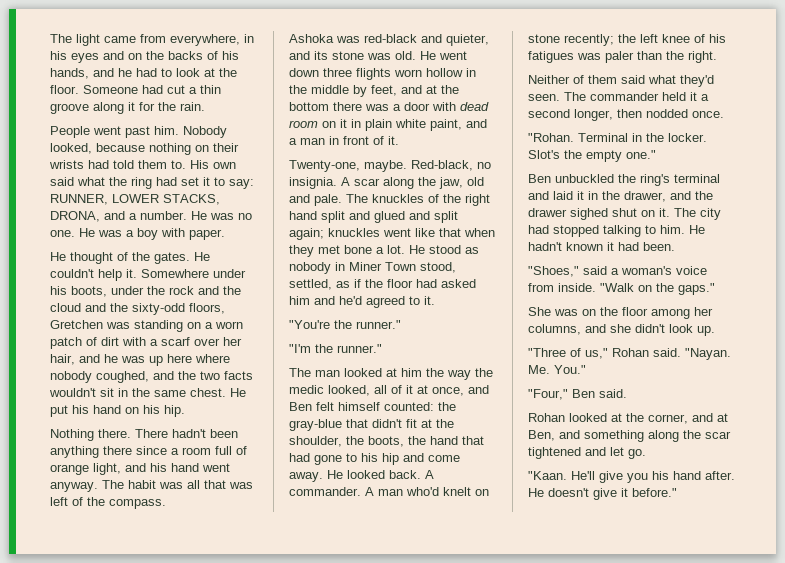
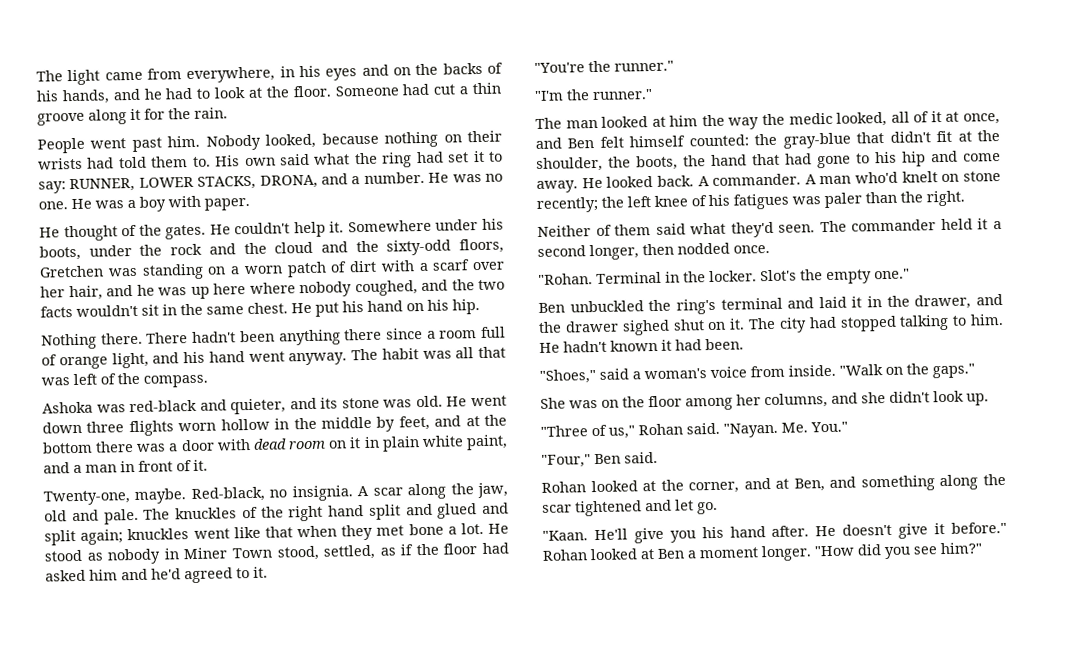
+ Rohan looked at Ben a moment longer. "How did you see him?"

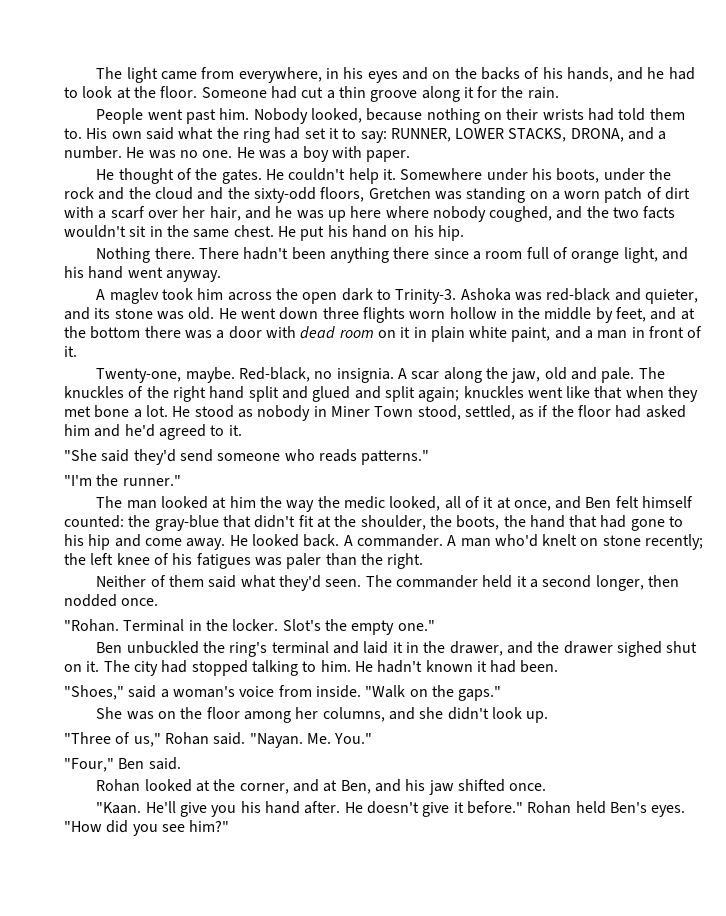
- There hadn't been anything there since a room full of orange light, and his hand went anyway. The habit was all that was left of the compass.
- Ashoka was red-black and quieter, and its stone was old.
+ There hadn't been anything there since a room full of orange light, and his hand went anyway.
+ A maglev took him across the open dark to Trinity-3. Ashoka was red-black and quieter, and its stone was old.
- "You're the runner."
+ "She said they'd send someone who reads patterns."
- Rohan looked at the corner, and at Ben, and something along the scar tightened and let go.
+ Rohan looked at the corner, and at Ben, and his jaw shifted once.
- Rohan looked at Ben a moment longer.
+ Rohan held Ben's eyes.

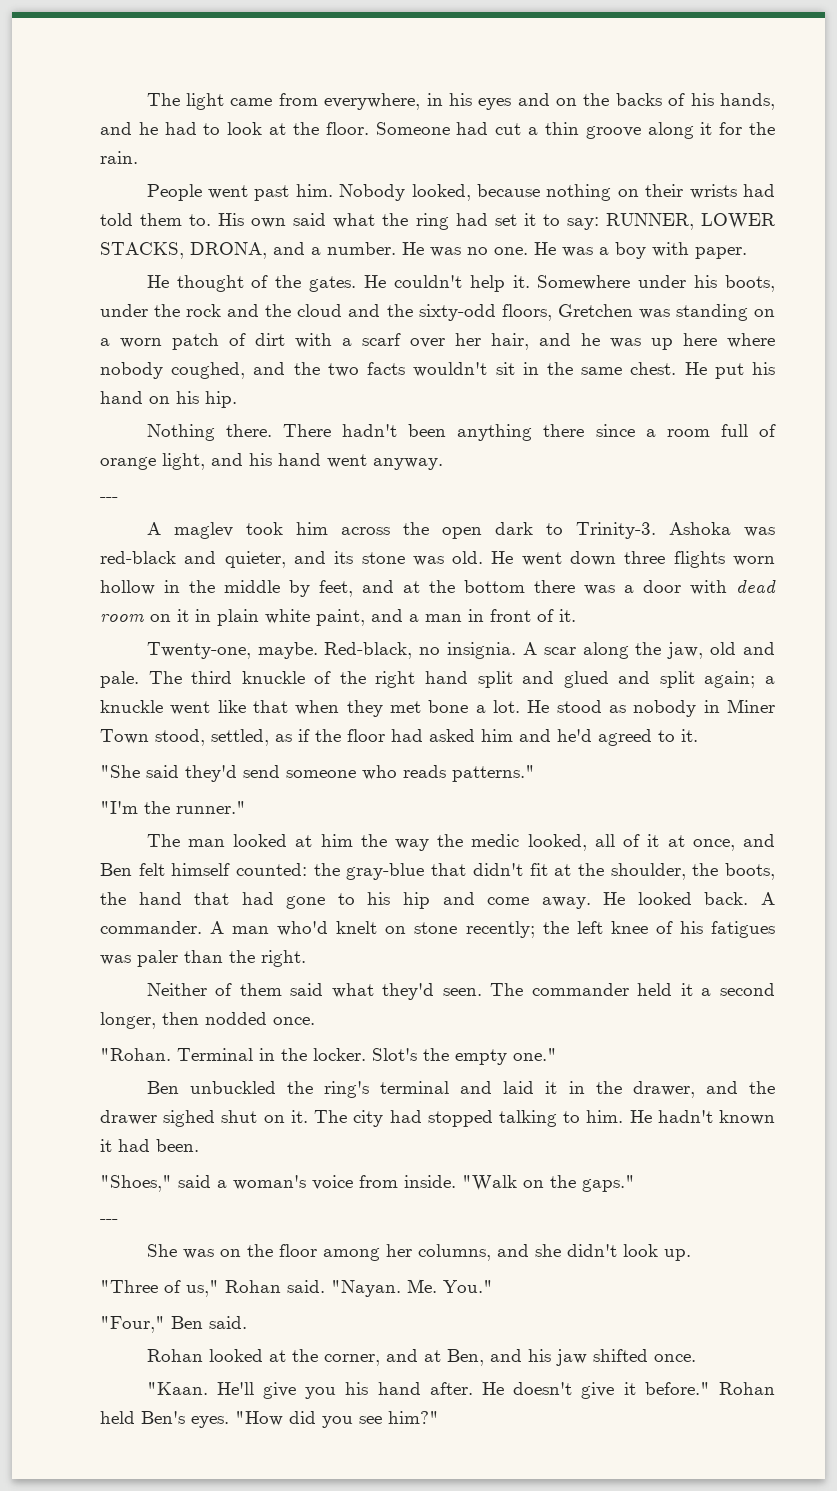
  There hadn't been anything there since a room full of orange light, and his hand went anyway.
+ ---
- The knuckles of the right hand split and glued and split again; knuckles went like that when they met bone a lot.
+ The third knuckle of the right hand split and glued and split again; a knuckle went like that when they met bone a lot.
  "Walk on the gaps."
+ ---

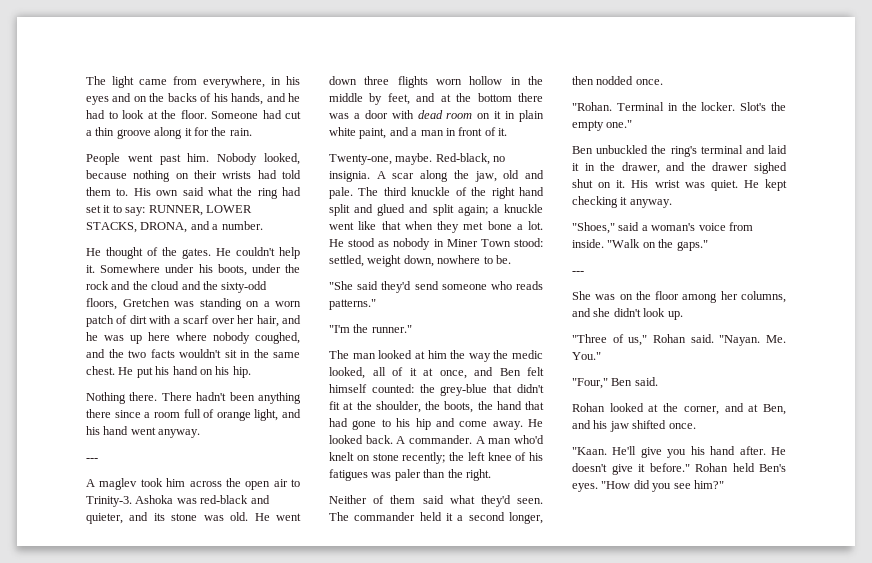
- He was no one. He was a boy with paper.
- A maglev took him across the open dark to Trinity-3.
+ A maglev took him across the open air to Trinity-3.
- He stood as nobody in Miner Town stood, settled, as if the floor had asked him and he'd agreed to it.
+ He stood as nobody in Miner Town stood: settled, weight down, nowhere to be.
- The man looked at him the way the medic looked, all of it at once, and Ben felt himself counted: the gray-blue that didn't fit at the shoulder, the boots, the hand that had gone to his hip and come away.
+ The man looked at him the way the medic looked, all of it at once, and Ben felt himself counted: the grey-blue that didn't fit at the shoulder, the boots, the hand that had gone to his hip and come away.
- The city had stopped talking to him. He hadn't known it had been.
+ His wrist was quiet. He kept checking it anyway.

